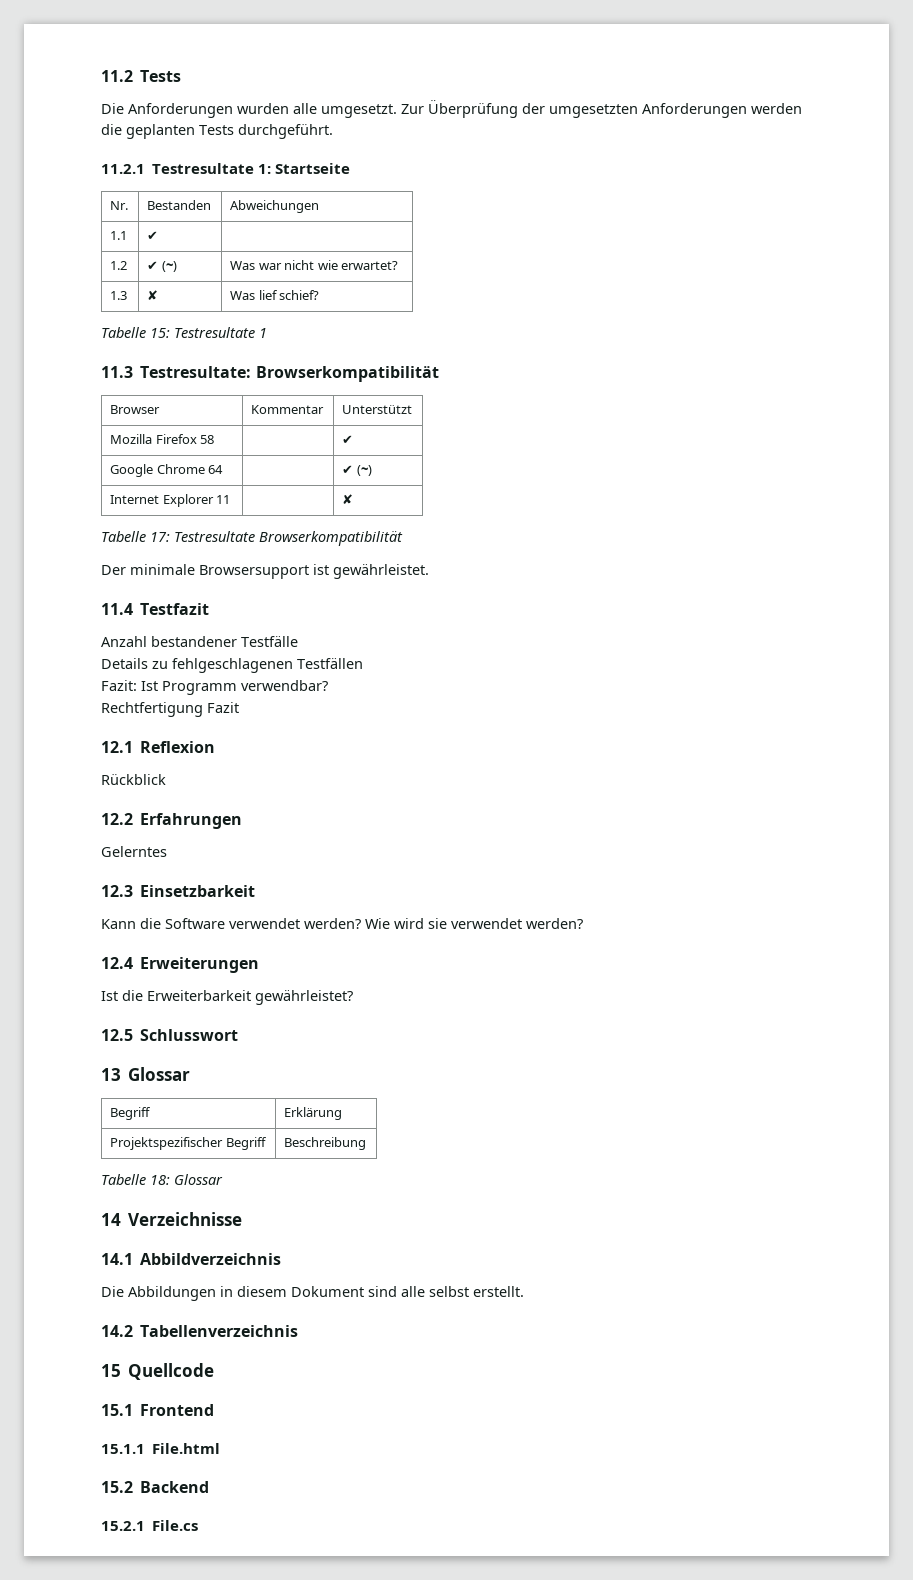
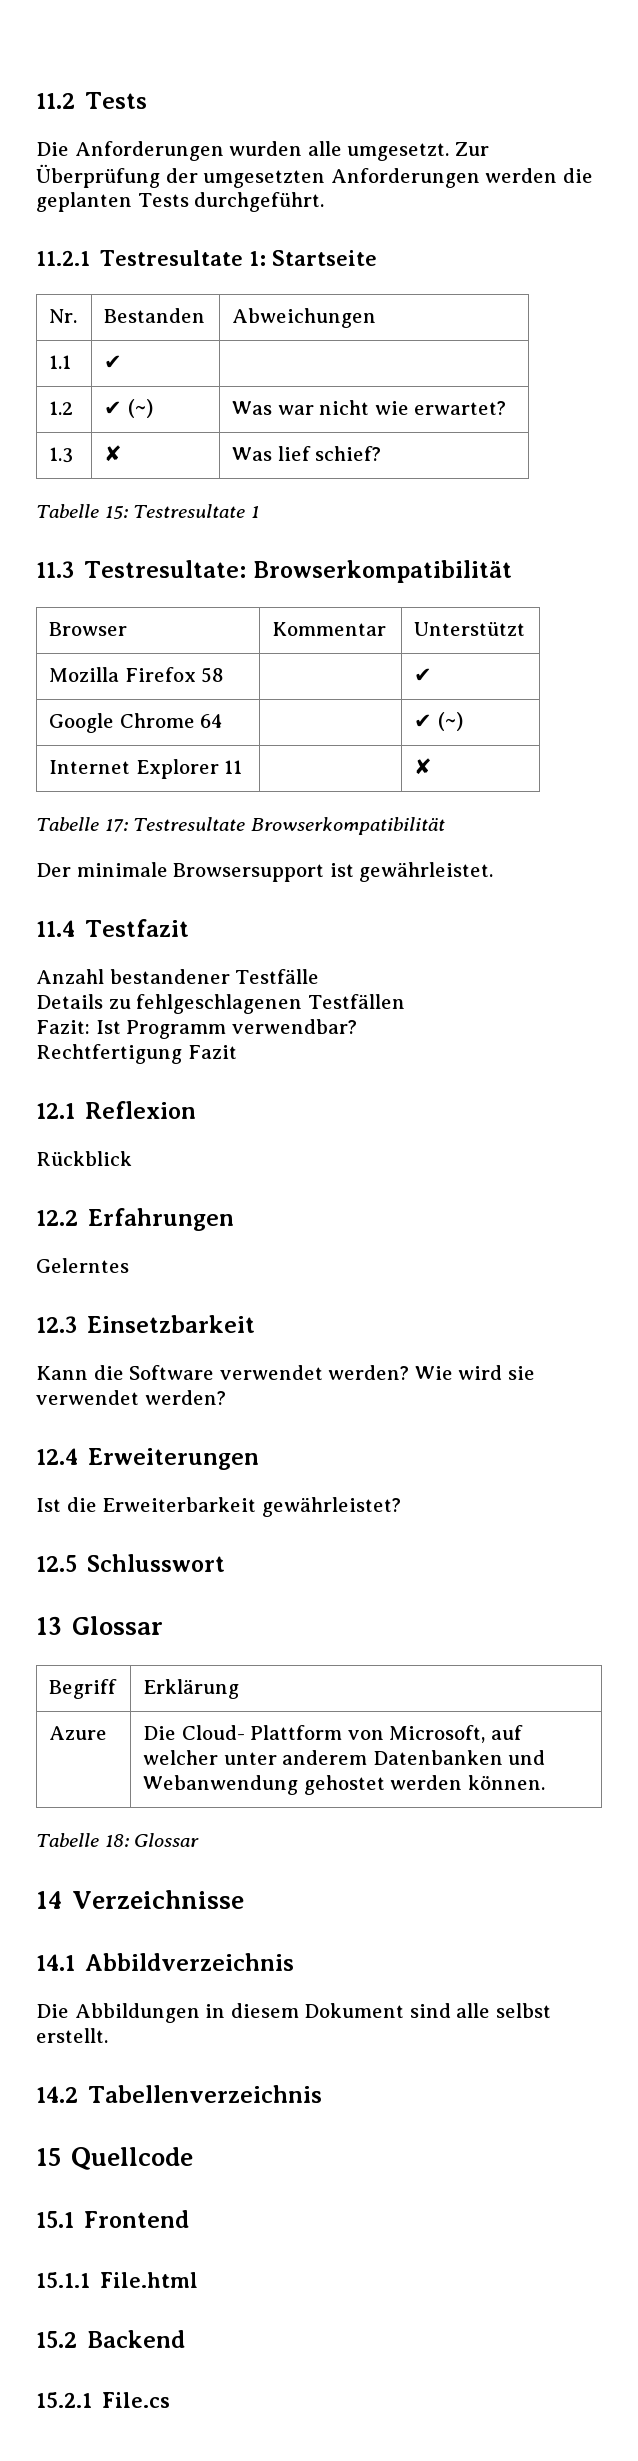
- Projektspezifischer Begriff | Beschreibung
+ Azure | Die Cloud- Plattform von Microsoft, auf welcher unter anderem Datenbanken und Webanwendung gehostet werden können.

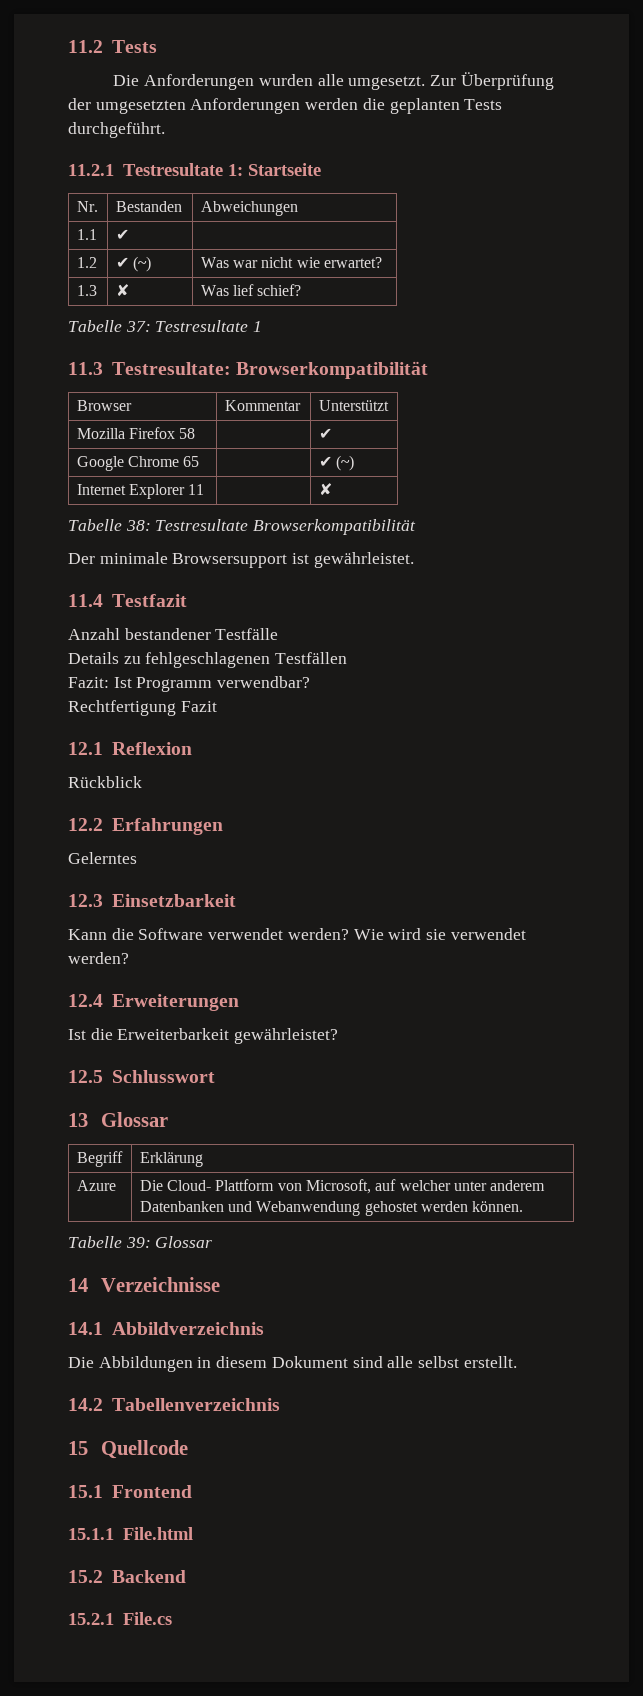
- Tabelle 15: Testresultate 1
+ Tabelle 37: Testresultate 1
- Google Chrome 64 | | ✔ (~)
+ Google Chrome 65 | | ✔ (~)
- Tabelle 17: Testresultate Browserkompatibilität
+ Tabelle 38: Testresultate Browserkompatibilität
- Tabelle 18: Glossar
+ Tabelle 39: Glossar

